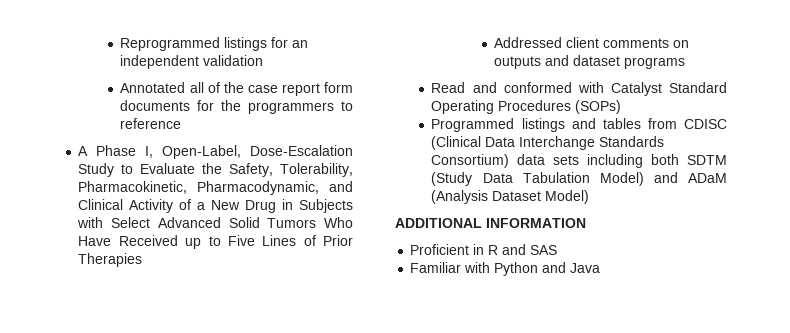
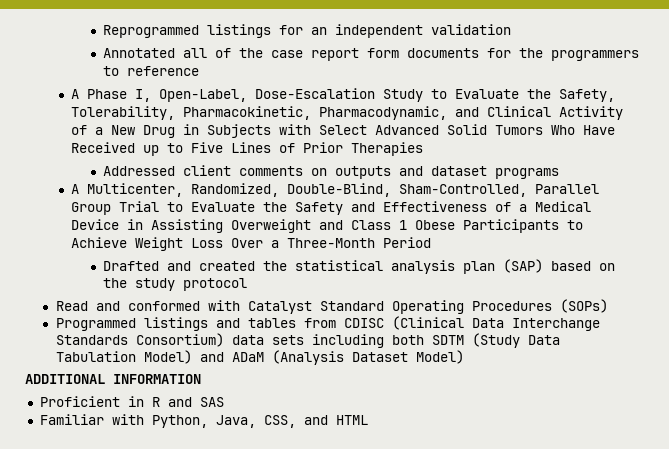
+ A Multicenter, Randomized, Double-Blind, Sham-Controlled, Parallel Group Trial to Evaluate the Safety and Effectiveness of a Medical Device in Assisting Overweight and Class 1 Obese Participants to Achieve Weight Loss Over a Three-Month Period
+ Drafted and created the statistical analysis plan (SAP) based on the study protocol
- Familiar with Python and Java
+ Familiar with Python, Java, CSS, and HTML

